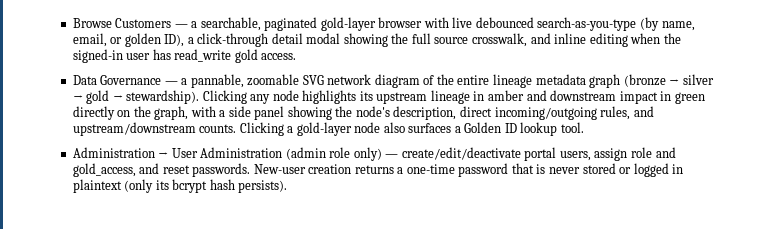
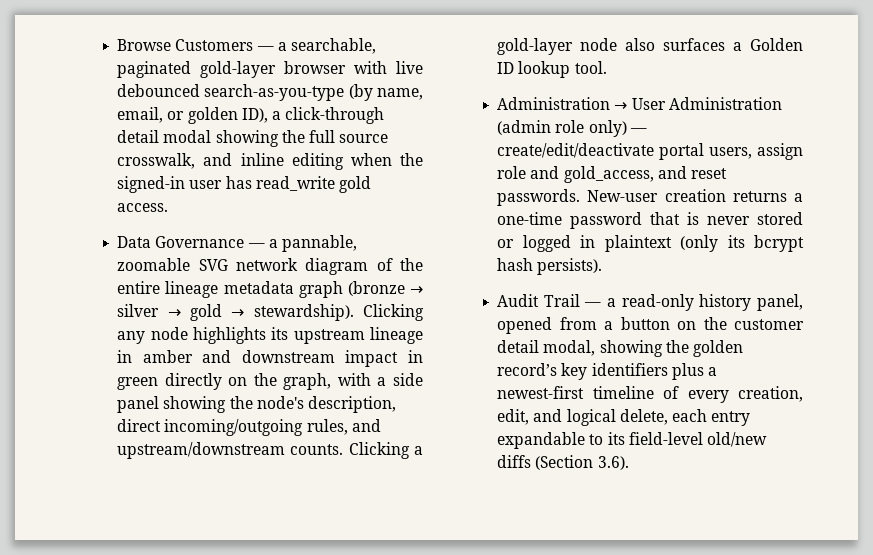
+ Audit Trail — a read-only history panel, opened from a button on the customer detail modal, showing the golden record’s key identifiers plus a newest-first timeline of every creation, edit, and logical delete, each entry expandable to its field-level old/new diffs (Section 3.6).

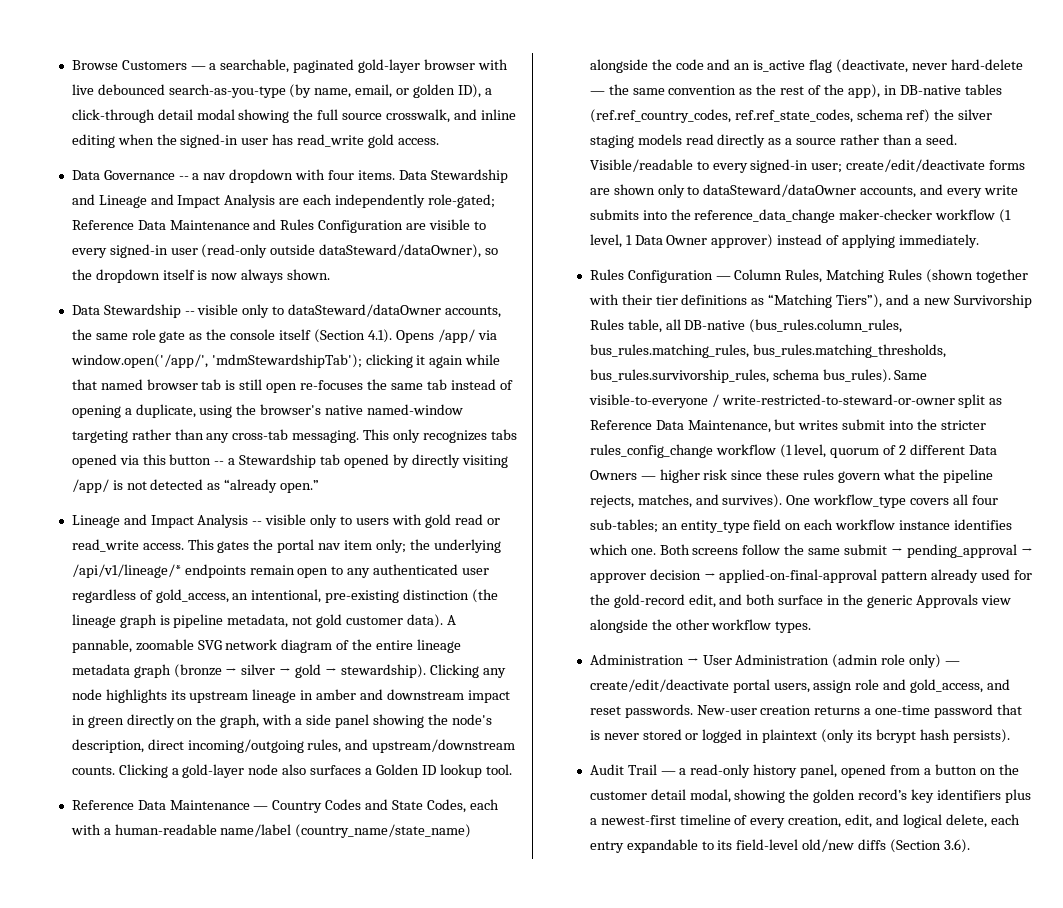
- Data Governance — a pannable, zoomable SVG network diagram of the entire lineage metadata graph (bronze → silver → gold → stewardship).
+ Data Governance -- a nav dropdown with four items. Data Stewardship and Lineage and Impact Analysis are each independently role-gated; Reference Data Maintenance and Rules Configuration are visible to every signed-in user (read-only outside dataSteward/dataOwner), so the dropdown itself is now always shown.
+ Data Stewardship -- visible only to dataSteward/dataOwner accounts, the same role gate as the console itself (Section 4.1). Opens /app/ via window.open('/app/', 'mdmStewardshipTab'); clicking it again while that named browser tab is still open re-focuses the same tab instead of opening a duplicate, using the browser's native named-window targeting rather than any cross-tab messaging. This only recognizes tabs opened via this button -- a Stewardship tab opened by directly visiting /app/ is not detected as “already open.”
+ Lineage and Impact Analysis -- visible only to users with gold read or read_write access. This gates the portal nav item only; the underlying /api/v1/lineage/* endpoints remain open to any authenticated user regardless of gold_access, an intentional, pre-existing distinction (the lineage graph is pipeline metadata, not gold customer data). A pannable, zoomable SVG network diagram of the entire lineage metadata graph (bronze → silver → gold → stewardship).
+ Reference Data Maintenance — Country Codes and State Codes, each with a human-readable name/label (country_name/state_name) alongside the code and an is_active flag (deactivate, never hard-delete — the same convention as the rest of the app), in DB-native tables (ref.ref_country_codes, ref.ref_state_codes, schema ref) the silver staging models read directly as a source rather than a seed. Visible/readable to every signed-in user; create/edit/deactivate forms are shown only to dataSteward/dataOwner accounts, and every write submits into the reference_data_change maker-checker workflow (1 level, 1 Data Owner approver) instead of applying immediately.
+ Rules Configuration — Column Rules, Matching Rules (shown together with their tier definitions as “Matching Tiers”), and a new Survivorship Rules table, all DB-native (bus_rules.column_rules, bus_rules.matching_rules, bus_rules.matching_thresholds, bus_rules.survivorship_rules, schema bus_rules). Same visible-to-everyone / write-restricted-to-steward-or-owner split as Reference Data Maintenance, but writes submit into the stricter rules_config_change workflow (1 level, quorum of 2 different Data Owners — higher risk since these rules govern what the pipeline rejects, matches, and survives). One workflow_type covers all four sub-tables; an entity_type field on each workflow instance identifies which one. Both screens follow the same submit → pending_approval → approver decision → applied-on-final-approval pattern already used for the gold-record edit, and both surface in the generic Approvals view alongside the other workflow types.

